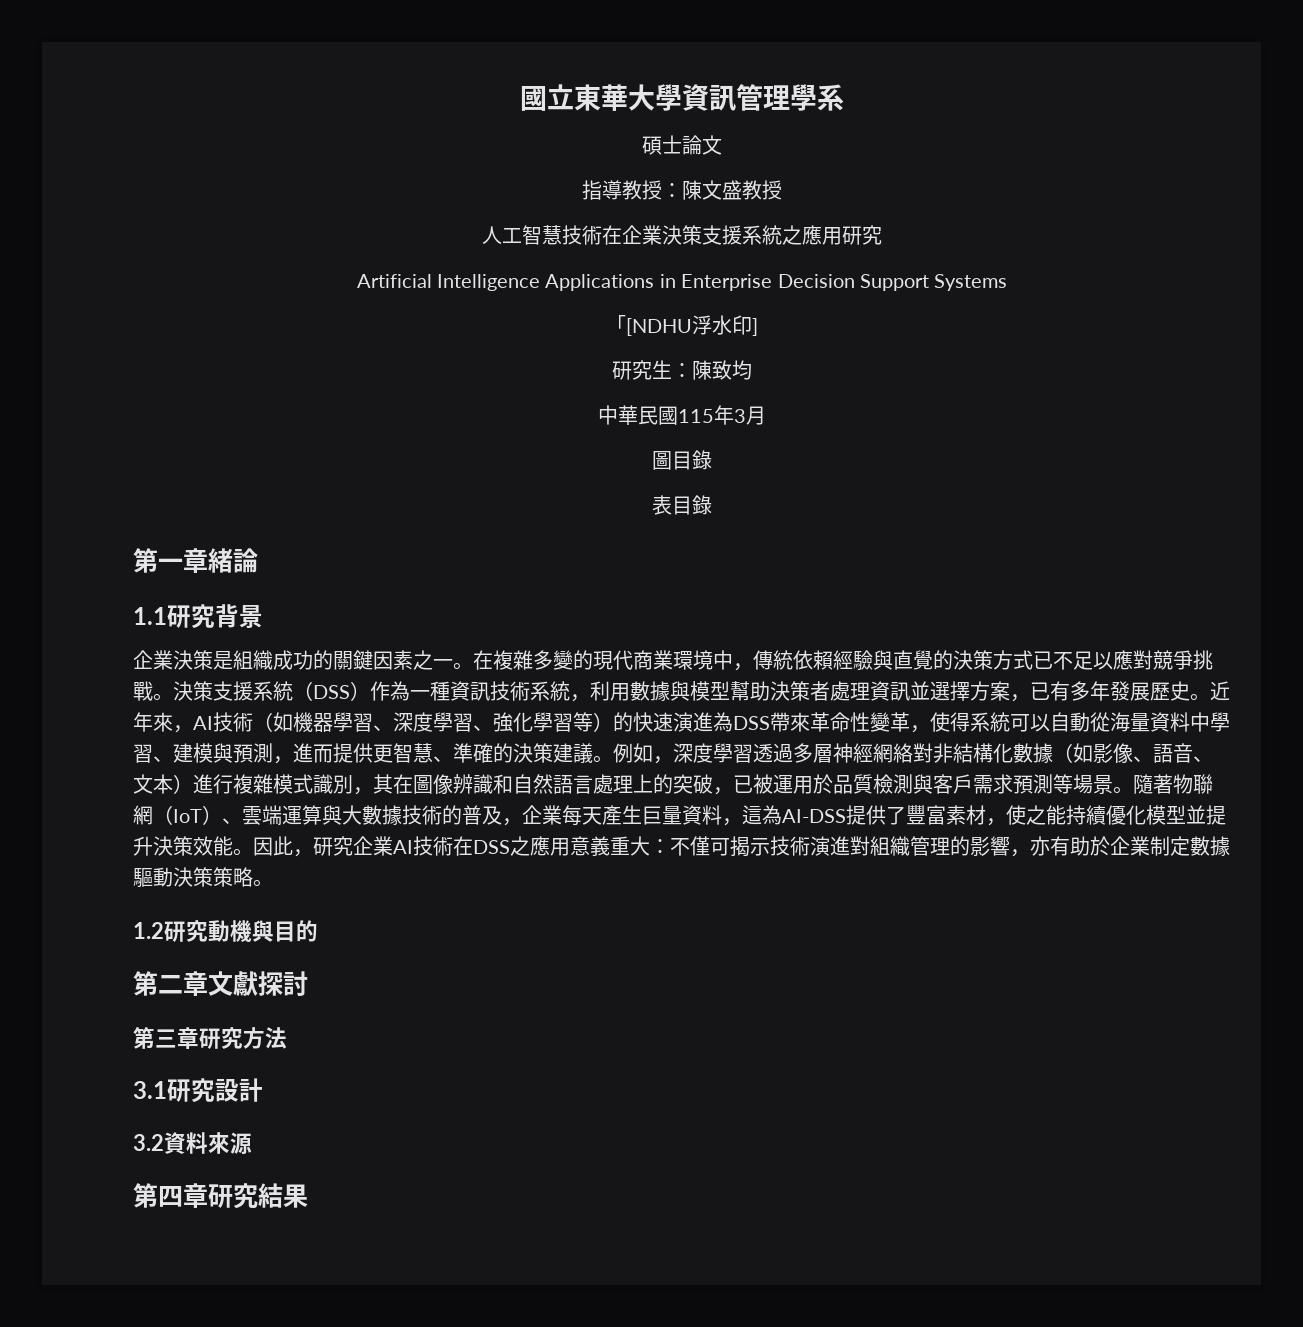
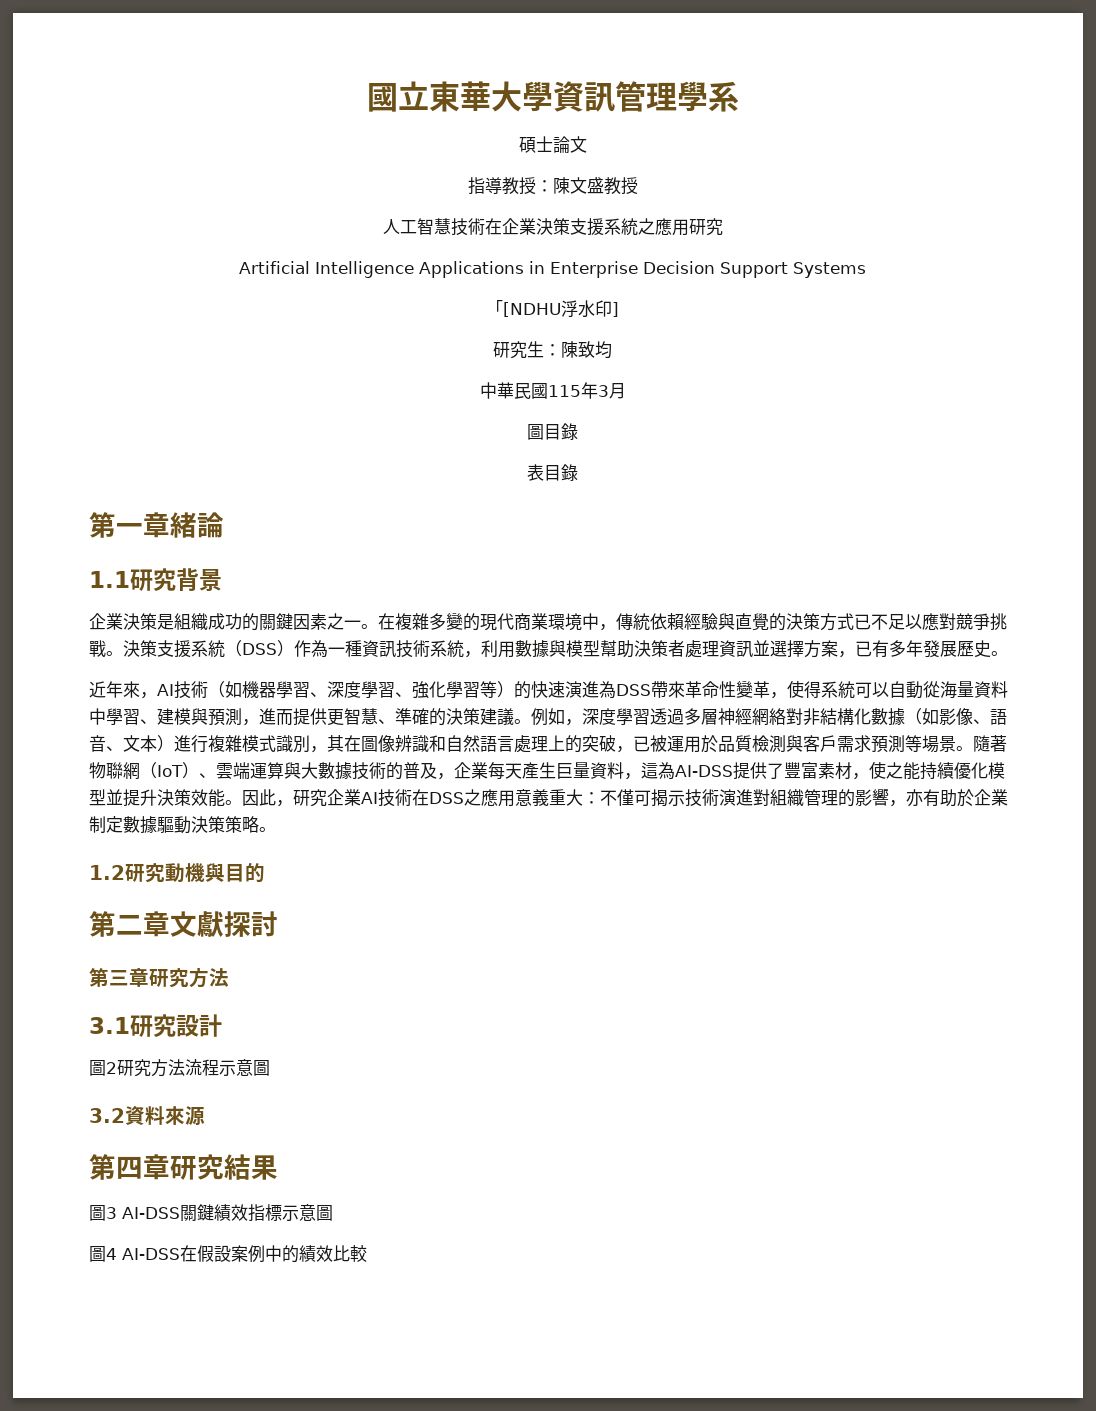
- 決策支援系統（DSS）作為一種資訊技術系統，利用數據與模型幫助決策者處理資訊並選擇方案，已有多年發展歷史。近年來，AI技術（如機器學習、深度學習、強化學習等）的快速演進為DSS帶來革命性變革，使得系統可以自動從海量資料中學習、建模與預測，進而提供更智慧、準確的決策建議。
+ 決策支援系統（DSS）作為一種資訊技術系統，利用數據與模型幫助決策者處理資訊並選擇方案，已有多年發展歷史。
+ 近年來，AI技術（如機器學習、深度學習、強化學習等）的快速演進為DSS帶來革命性變革，使得系統可以自動從海量資料中學習、建模與預測，進而提供更智慧、準確的決策建議。
+ 圖2研究方法流程示意圖
+ 圖3 AI-DSS關鍵績效指標示意圖
+ 圖4 AI-DSS在假設案例中的績效比較

